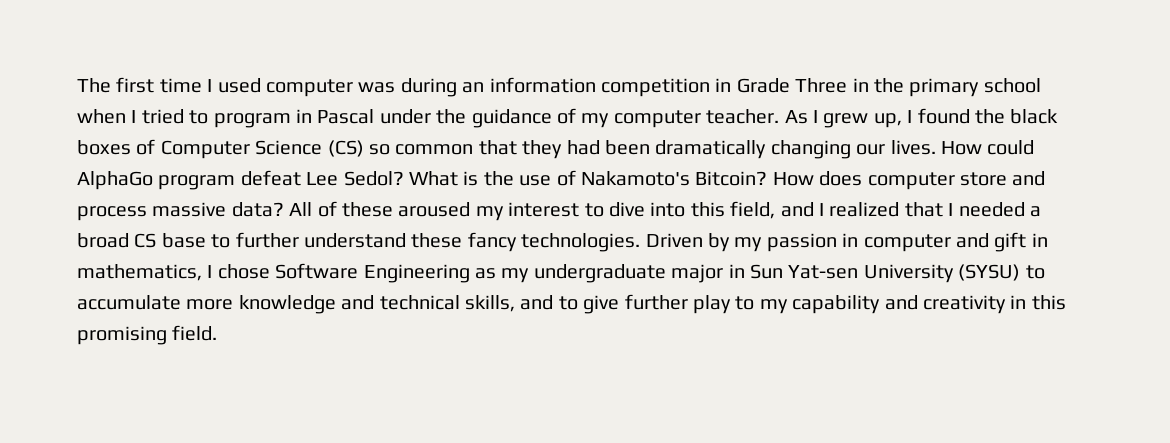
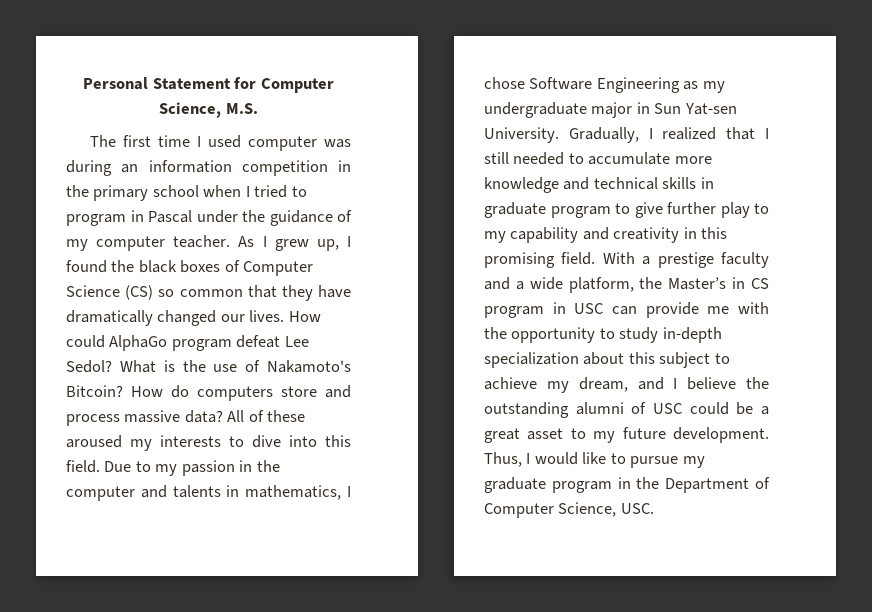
+ Personal Statement for Computer Science, M.S.
- The first time I used computer was during an information competition in Grade Three in the primary school when I tried to program in Pascal under the guidance of my computer teacher.
+ The first time I used computer was during an information competition in the primary school when I tried to program in Pascal under the guidance of my computer teacher.
- As I grew up, I found the black boxes of Computer Science (CS) so common that they had been dramatically changing our lives.
+ As I grew up, I found the black boxes of Computer Science (CS) so common that they have dramatically changed our lives.
- How does computer store and process massive data?
+ How do computers store and process massive data?
- All of these aroused my interest to dive into this field, and I realized that I needed a broad CS base to further understand these fancy technologies. Driven by my passion in computer and gift in mathematics, I chose Software Engineering as my undergraduate major in Sun Yat-sen University (SYSU) to accumulate more knowledge and technical skills, and to give further play to my capability and creativity in this promising field.
+ All of these aroused my interests to dive into this field. Due to my passion in the computer and talents in mathematics, I chose Software Engineering as my undergraduate major in Sun Yat-sen University. Gradually, I realized that I still needed to accumulate more knowledge and technical skills in graduate program to give further play to my capability and creativity in this promising field.
+ With a prestige faculty and a wide platform, the Master’s in CS program in USC can provide me with the opportunity to study in-depth specialization about this subject to achieve my dream, and I believe the outstanding alumni of USC could be a great asset to my future development. Thus, I would like to pursue my graduate program in the Department of Computer Science, USC.

